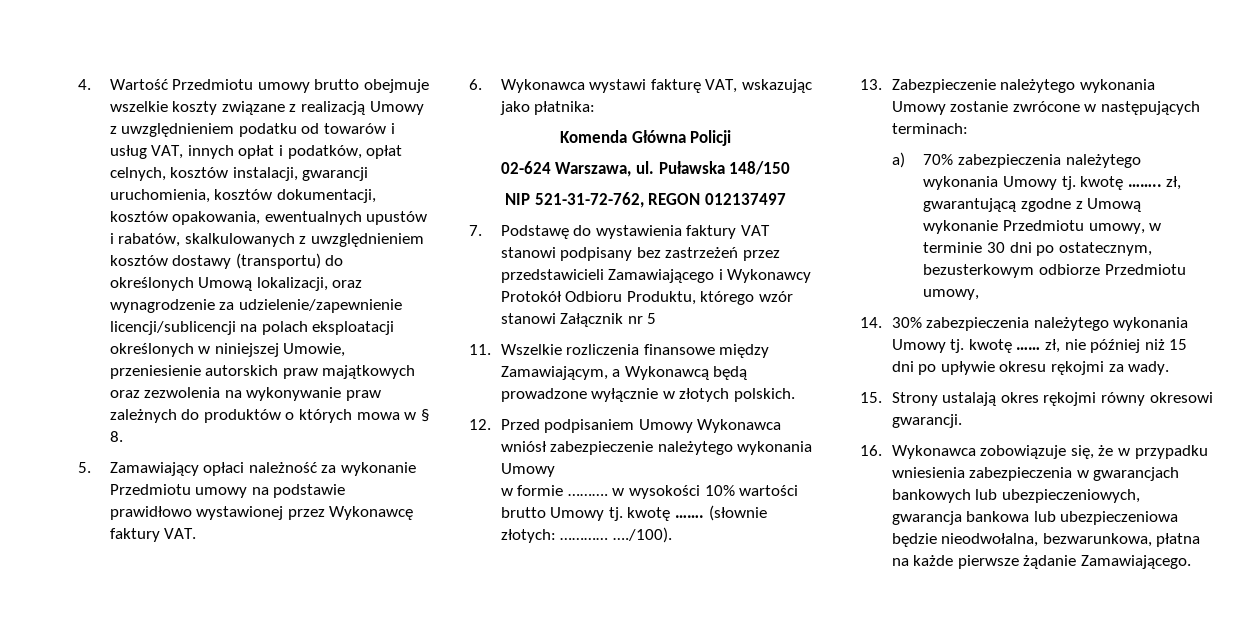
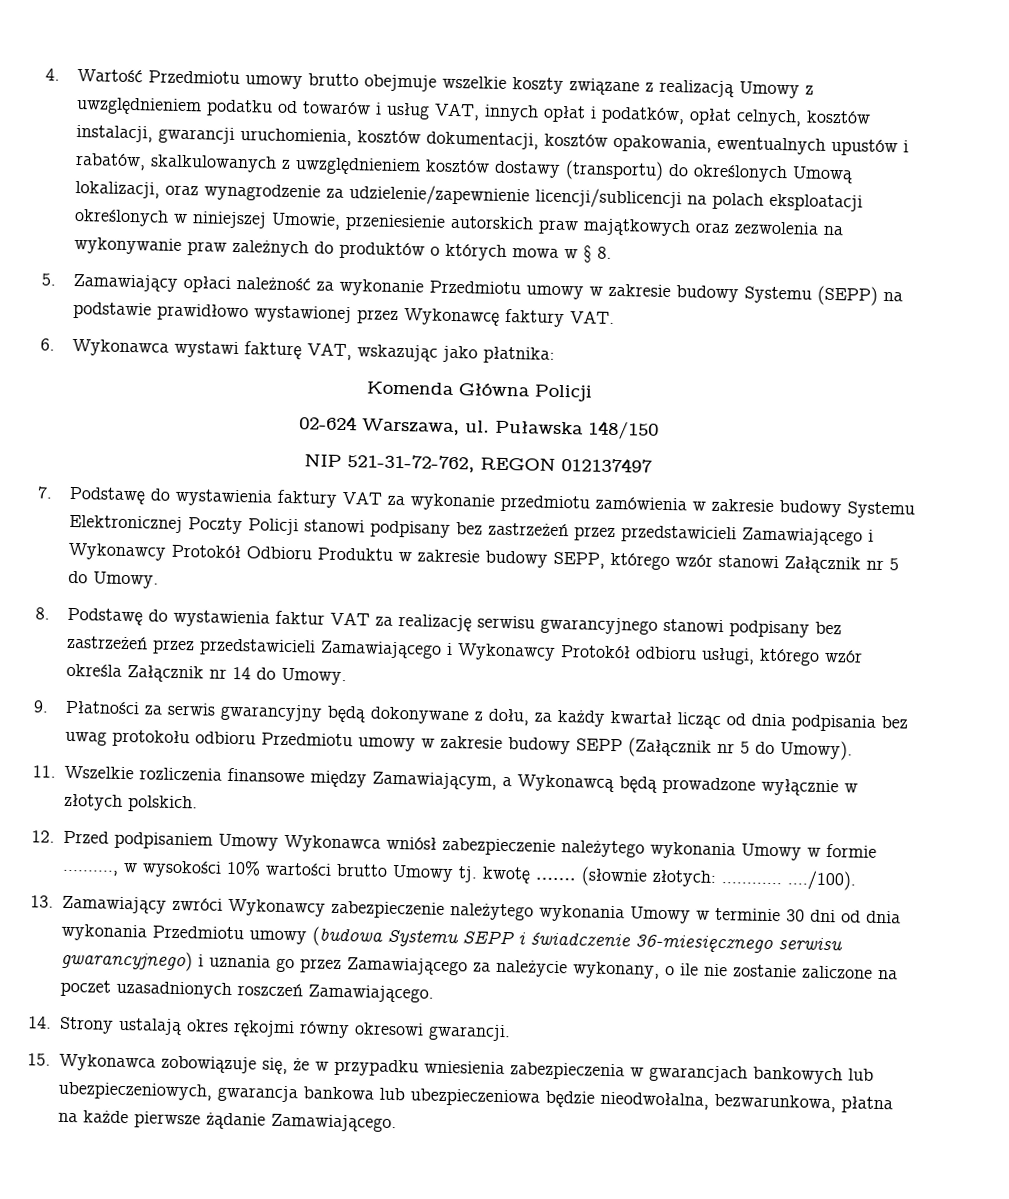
- 5. Zamawiający opłaci należność za wykonanie Przedmiotu umowy na podstawie prawidłowo wystawionej przez Wykonawcę faktury VAT.
+ 5. Zamawiający opłaci należność za wykonanie Przedmiotu umowy w zakresie budowy Systemu (SEPP) na podstawie prawidłowo wystawionej przez Wykonawcę faktury VAT.
- 7. Podstawę do wystawienia faktury VAT stanowi podpisany bez zastrzeżeń przez przedstawicieli Zamawiającego i Wykonawcy Protokół Odbioru Produktu, którego wzór stanowi Załącznik nr 5
+ 7. Podstawę do wystawienia faktury VAT za wykonanie przedmiotu zamówienia w zakresie budowy Systemu Elektronicznej Poczty Policji stanowi podpisany bez zastrzeżeń przez przedstawicieli Zamawiającego i Wykonawcy Protokół Odbioru Produktu w zakresie budowy SEPP, którego wzór stanowi Załącznik nr 5 do Umowy.
+ 8. Podstawę do wystawienia faktur VAT za realizację serwisu gwarancyjnego stanowi podpisany bez zastrzeżeń przez przedstawicieli Zamawiającego i Wykonawcy Protokół odbioru usługi, którego wzór określa Załącznik nr 14 do Umowy.
+ 9. Płatności za serwis gwarancyjny będą dokonywane z dołu, za każdy kwartał licząc od dnia podpisania bez uwag protokołu odbioru Przedmiotu umowy w zakresie budowy SEPP (Załącznik nr 5 do Umowy).
- 12. Przed podpisaniem Umowy Wykonawca wniósł zabezpieczenie należytego wykonania Umowy
- w formie ………. w wysokości 10% wartości brutto Umowy tj. kwotę …….
+ 12. Przed podpisaniem Umowy Wykonawca wniósł zabezpieczenie należytego wykonania Umowy w formie ………., w wysokości 10% wartości brutto Umowy tj. kwotę …….
- 13. Zabezpieczenie należytego wykonania Umowy zostanie zwrócone w następujących terminach:
- a) 70% zabezpieczenia należytego wykonania Umowy tj. kwotę …….. zł, gwarantującą zgodne z Umową wykonanie Przedmiotu umowy, w terminie 30 dni po ostatecznym, bezusterkowym odbiorze Przedmiotu umowy,
- 14. 30% zabezpieczenia należytego wykonania Umowy tj. kwotę …… zł, nie później niż 15 dni po upływie okresu rękojmi za wady.
- 15. Strony ustalają okres rękojmi równy okresowi gwarancji.
+ 13. Zamawiający zwróci Wykonawcy zabezpieczenie należytego wykonania Umowy w terminie 30 dni od dnia wykonania Przedmiotu umowy (budowa Systemu SEPP i świadczenie 36-miesięcznego serwisu gwarancyjnego) i uznania go przez Zamawiającego za należycie wykonany, o ile nie zostanie zaliczone na poczet uzasadnionych roszczeń Zamawiającego.
+ 14. Strony ustalają okres rękojmi równy okresowi gwarancji.
- 16. Wykonawca zobowiązuje się, że w przypadku wniesienia zabezpieczenia w gwarancjach bankowych lub ubezpieczeniowych, gwarancja bankowa lub ubezpieczeniowa będzie nieodwołalna, bezwarunkowa, płatna na każde pierwsze żądanie Zamawiającego.
+ 15. Wykonawca zobowiązuje się, że w przypadku wniesienia zabezpieczenia w gwarancjach bankowych lub ubezpieczeniowych, gwarancja bankowa lub ubezpieczeniowa będzie nieodwołalna, bezwarunkowa, płatna na każde pierwsze żądanie Zamawiającego.

